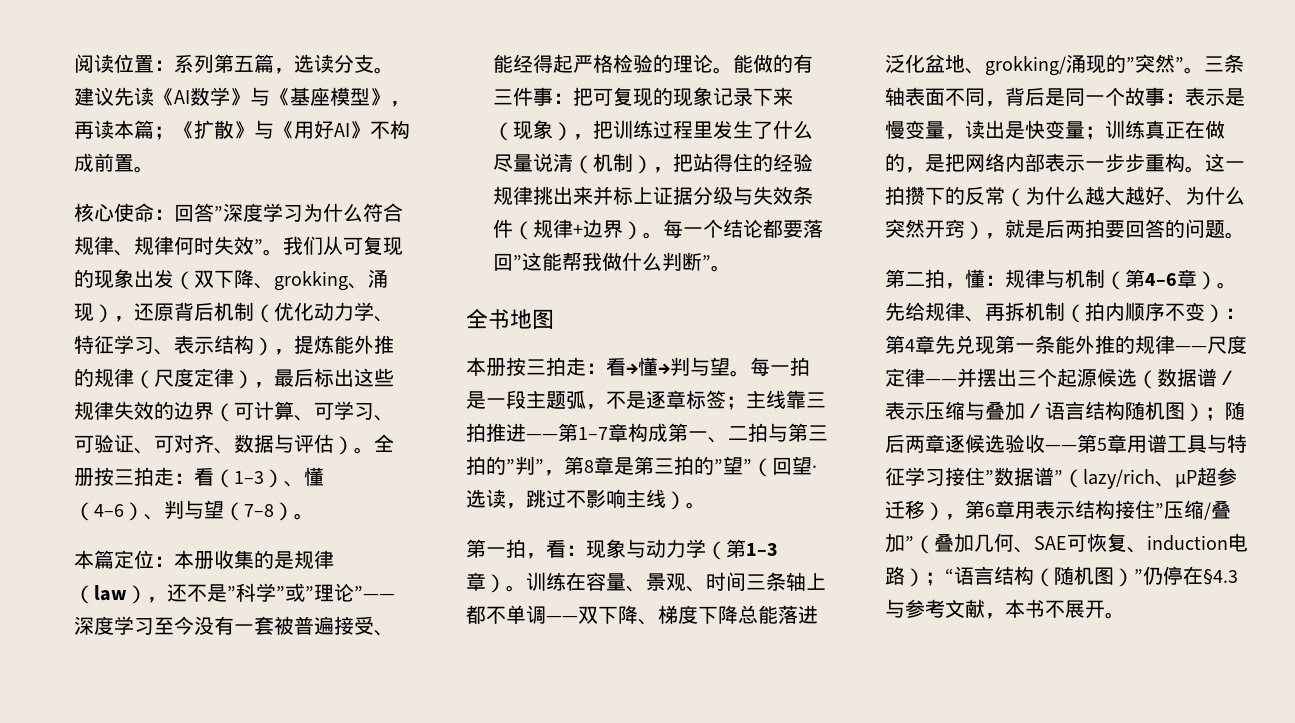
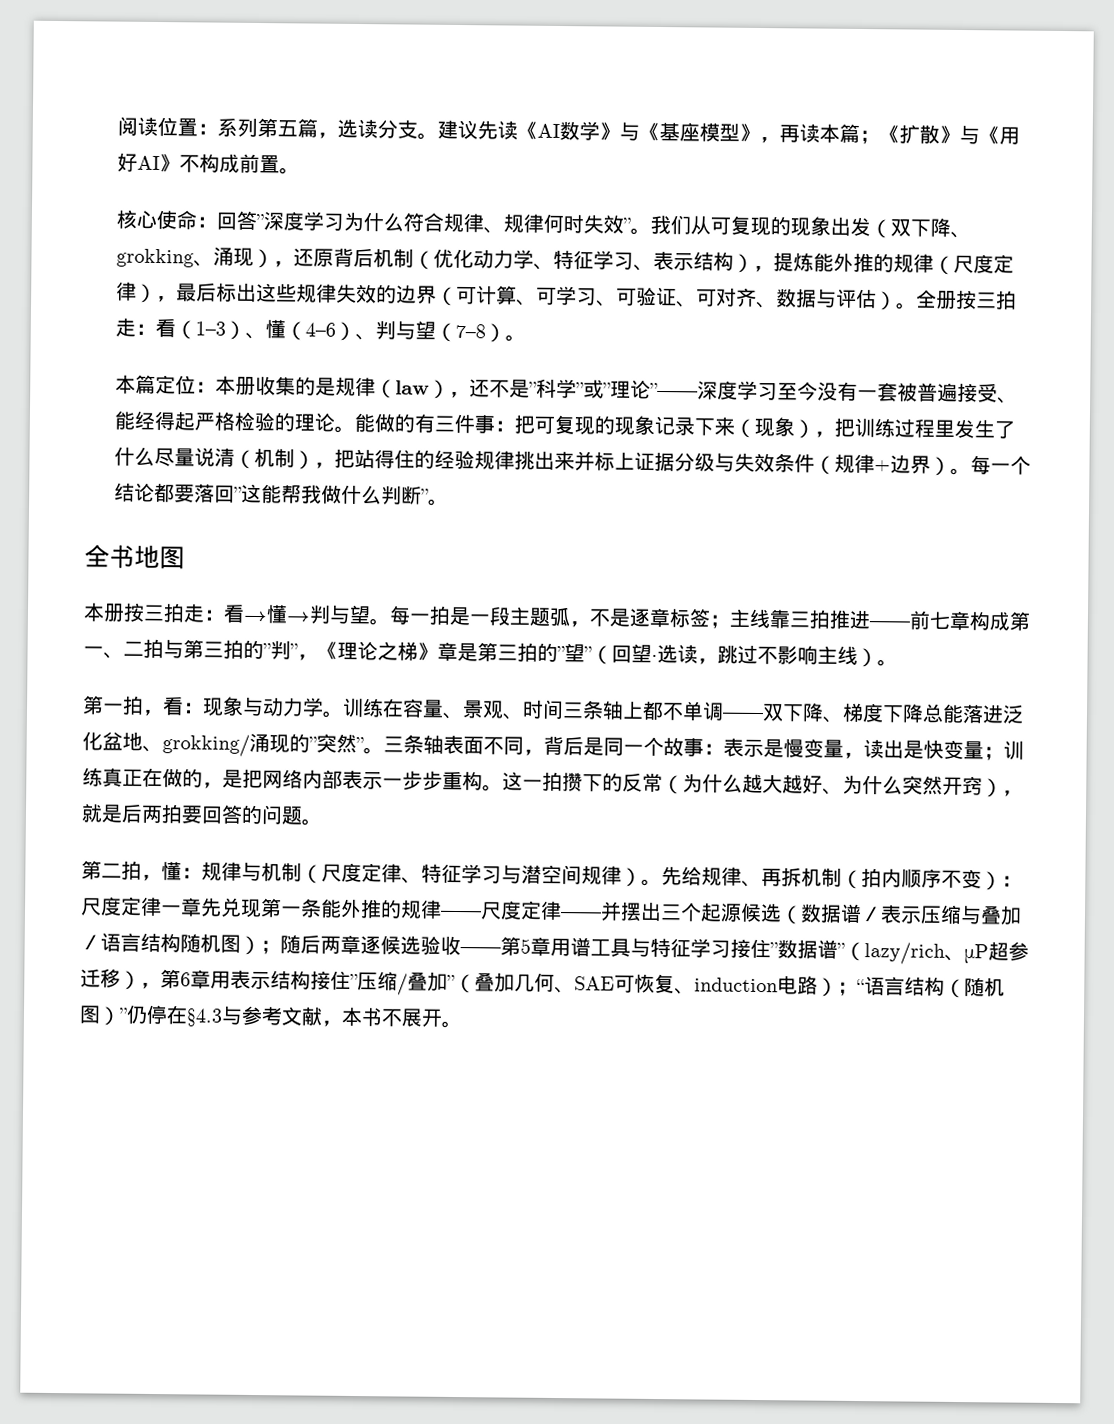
- 每一拍是一段主题弧，不是逐章标签；主线靠三拍推进——第1–7章构成第一、二拍与第三拍的”判”，第8章是第三拍的”望”（回望·选读，跳过不影响主线）。
+ 每一拍是一段主题弧，不是逐章标签；主线靠三拍推进——前七章构成第一、二拍与第三拍的”判”，《理论之梯》章是第三拍的”望”（回望·选读，跳过不影响主线）。
- 第一拍，看：现象与动力学（第1–3章）。
+ 第一拍，看：现象与动力学。
- 第二拍，懂：规律与机制（第4–6章）。
+ 第二拍，懂：规律与机制（尺度定律、特征学习与潜空间规律）。
- 第4章先兑现第一条能外推的规律——尺度定律——并摆出三个起源候选（数据谱／表示压缩与叠加／语言结构随机图）；
+ 尺度定律一章先兑现第一条能外推的规律——尺度定律——并摆出三个起源候选（数据谱／表示压缩与叠加／语言结构随机图）；

